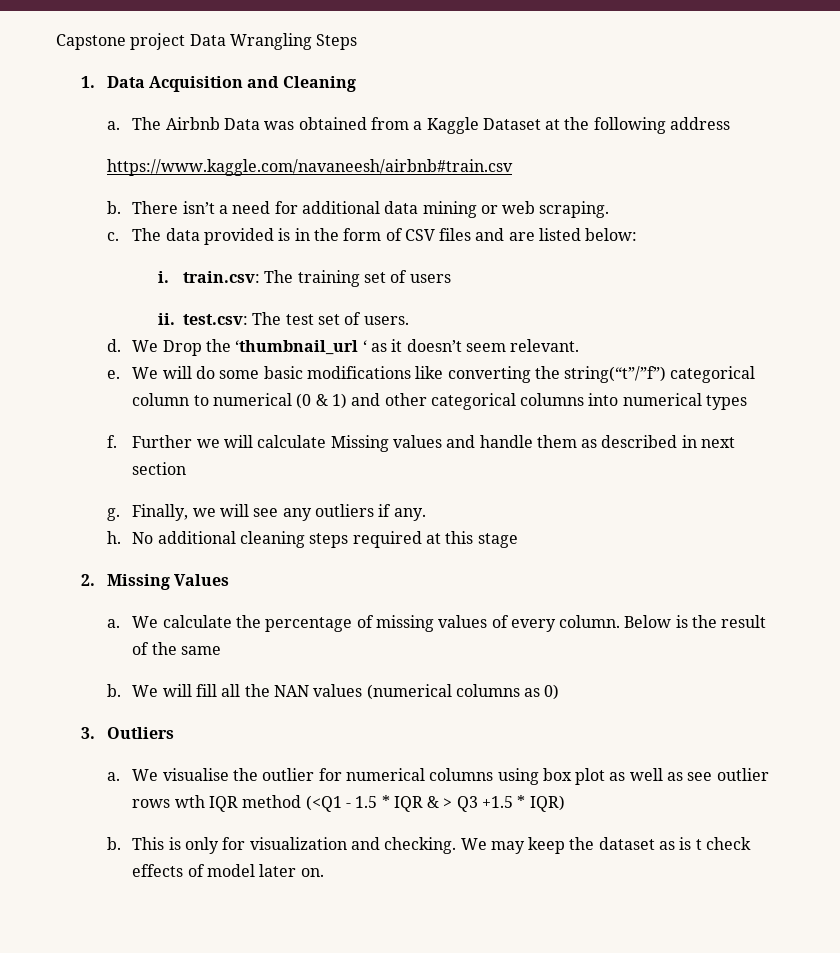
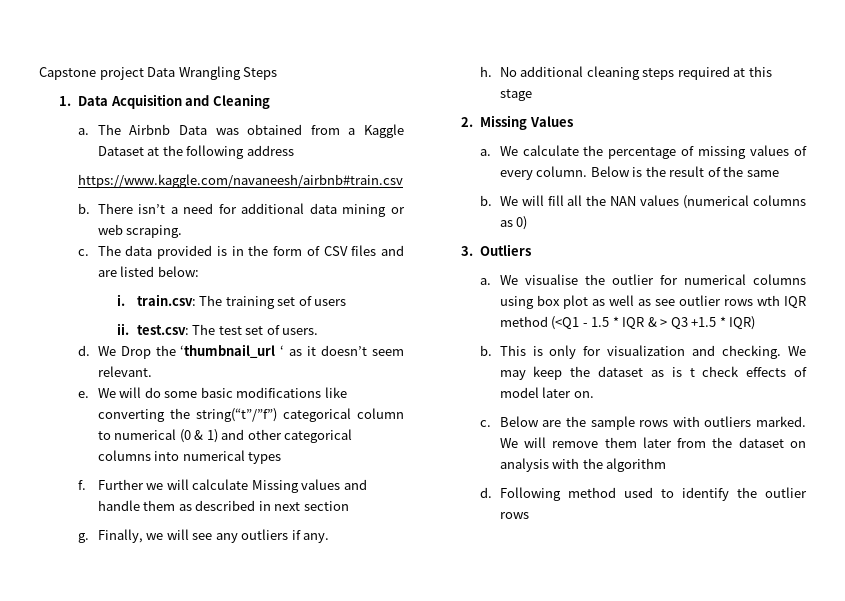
+ c. Below are the sample rows with outliers marked. We will remove them later from the dataset on analysis with the algorithm
+ d. Following method used to identify the outlier rows

